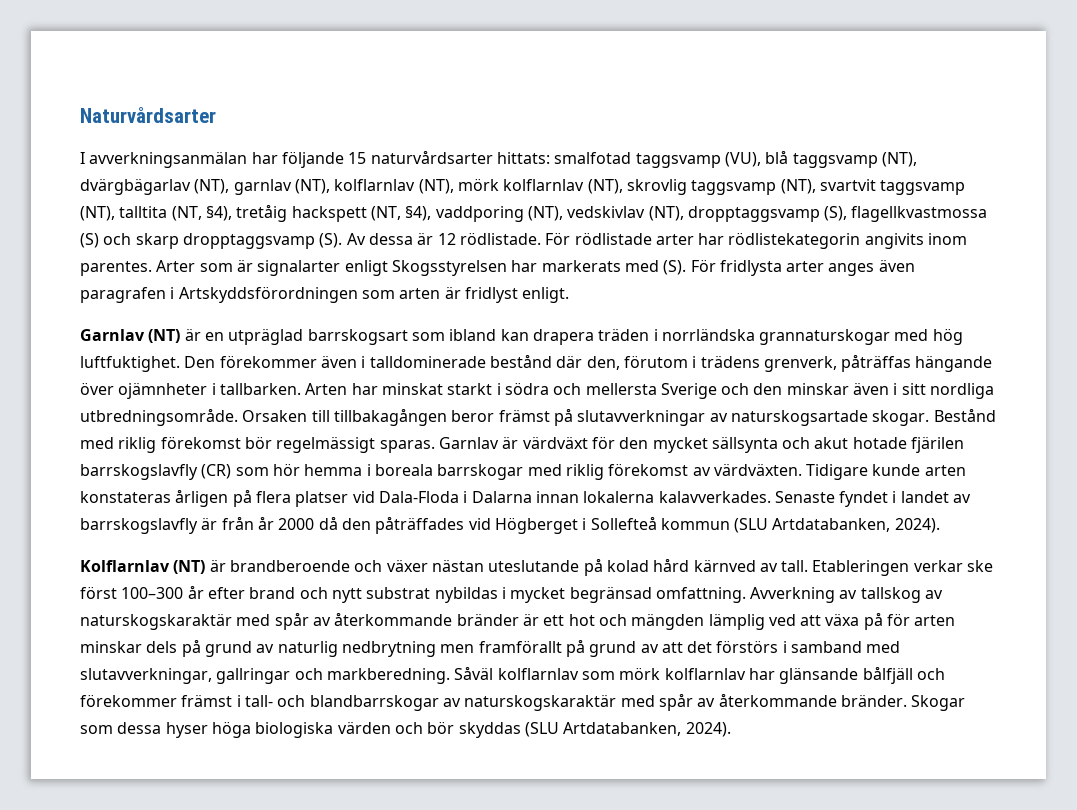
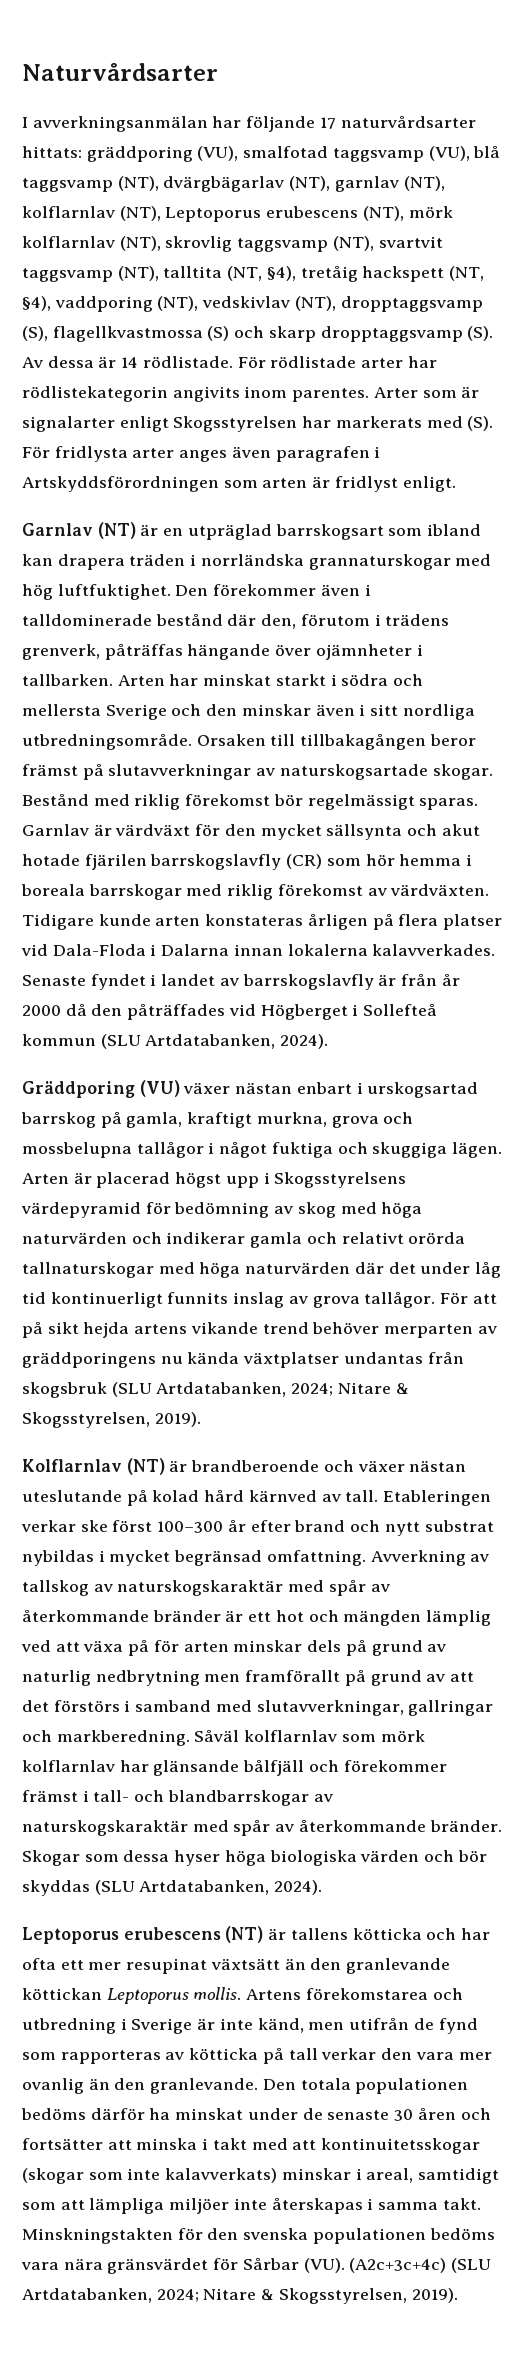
- I avverkningsanmälan har följande 15 naturvårdsarter hittats: smalfotad taggsvamp (VU), blå taggsvamp (NT), dvärgbägarlav (NT), garnlav (NT), kolflarnlav (NT), mörk kolflarnlav (NT), skrovlig taggsvamp (NT), svartvit taggsvamp (NT), talltita (NT, §4), tretåig hackspett (NT, §4), vaddporing (NT), vedskivlav (NT), dropptaggsvamp (S), flagellkvastmossa (S) och skarp dropptaggsvamp (S). Av dessa är 12 rödlistade.
+ I avverkningsanmälan har följande 17 naturvårdsarter hittats: gräddporing (VU), smalfotad taggsvamp (VU), blå taggsvamp (NT), dvärgbägarlav (NT), garnlav (NT), kolflarnlav (NT), Leptoporus erubescens (NT), mörk kolflarnlav (NT), skrovlig taggsvamp (NT), svartvit taggsvamp (NT), talltita (NT, §4), tretåig hackspett (NT, §4), vaddporing (NT), vedskivlav (NT), dropptaggsvamp (S), flagellkvastmossa (S) och skarp dropptaggsvamp (S). Av dessa är 14 rödlistade.
+ Gräddporing (VU) växer nästan enbart i urskogsartad barrskog på gamla, kraftigt murkna, grova och mossbelupna tallågor i något fuktiga och skuggiga lägen. Arten är placerad högst upp i Skogsstyrelsens värdepyramid för bedömning av skog med höga naturvärden och indikerar gamla och relativt orörda tallnaturskogar med höga naturvärden där det under låg tid kontinuerligt funnits inslag av grova tallågor. För att på sikt hejda artens vikande trend behöver merparten av gräddporingens nu kända växtplatser undantas från skogsbruk (SLU Artdatabanken, 2024; Nitare & Skogsstyrelsen, 2019).
+ Leptoporus erubescens (NT) är tallens kötticka och har ofta ett mer resupinat växtsätt än den granlevande köttickan Leptoporus mollis. Artens förekomstarea och utbredning i Sverige är inte känd, men utifrån de fynd som rapporteras av kötticka på tall verkar den vara mer ovanlig än den granlevande. Den totala populationen bedöms därför ha minskat under de senaste 30 åren och fortsätter att minska i takt med att kontinuitetsskogar (skogar som inte kalavverkats) minskar i areal, samtidigt som att lämpliga miljöer inte återskapas i samma takt. Minskningstakten för den svenska populationen bedöms vara nära gränsvärdet för Sårbar (VU). (A2c+3c+4c) (SLU Artdatabanken, 2024; Nitare & Skogsstyrelsen, 2019).

